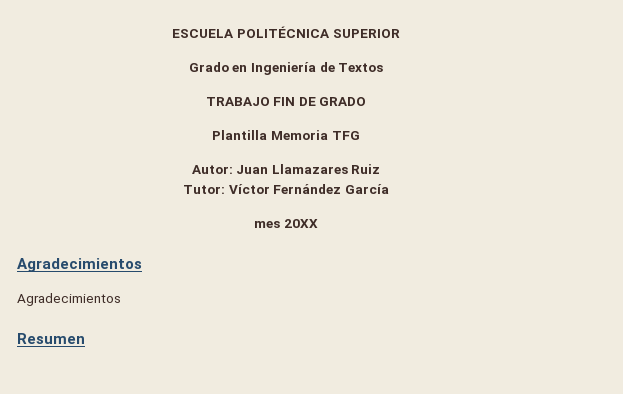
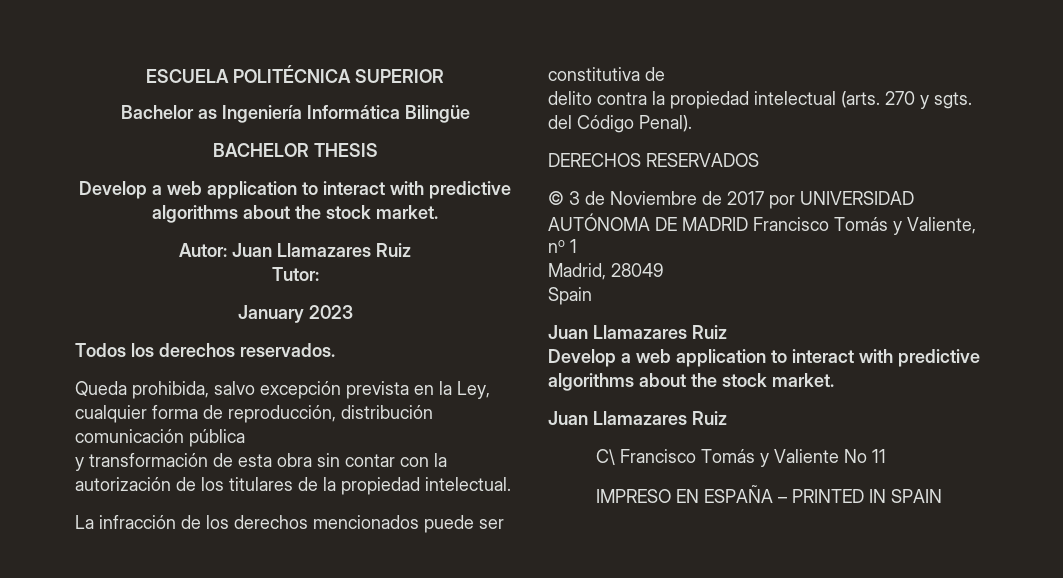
- Grado en Ingeniería de Textos
- TRABAJO FIN DE GRADO
- Plantilla Memoria TFG
+ Bachelor as Ingeniería Informática Bilingüe
+ BACHELOR THESIS
+ Develop a web application to interact with predictive algorithms about the stock market.
- Tutor: Víctor Fernández García
- mes 20XX
- Agradecimientos
- Agradecimientos
- Resumen
+ Tutor:
+ January 2023
+ Todos los derechos reservados.
+ Queda prohibida, salvo excepción prevista en la Ley, cualquier forma de reproducción, distribución comunicación pública
+ y transformación de esta obra sin contar con la autorización de los titulares de la propiedad intelectual.
+ La infracción de los derechos mencionados puede ser constitutiva de
+ delito contra la propiedad intelectual (arts. 270 y sgts. del Código Penal).
+ DERECHOS RESERVADOS
+ © 3 de Noviembre de 2017 por UNIVERSIDAD AUTÓNOMA DE MADRID Francisco Tomás y Valiente, no 1
+ Madrid, 28049
+ Spain
+ Juan Llamazares Ruiz
+ Develop a web application to interact with predictive algorithms about the stock market.
+ Juan Llamazares Ruiz
+ C\ Francisco Tomás y Valiente No 11
+ IMPRESO EN ESPAÑA – PRINTED IN SPAIN

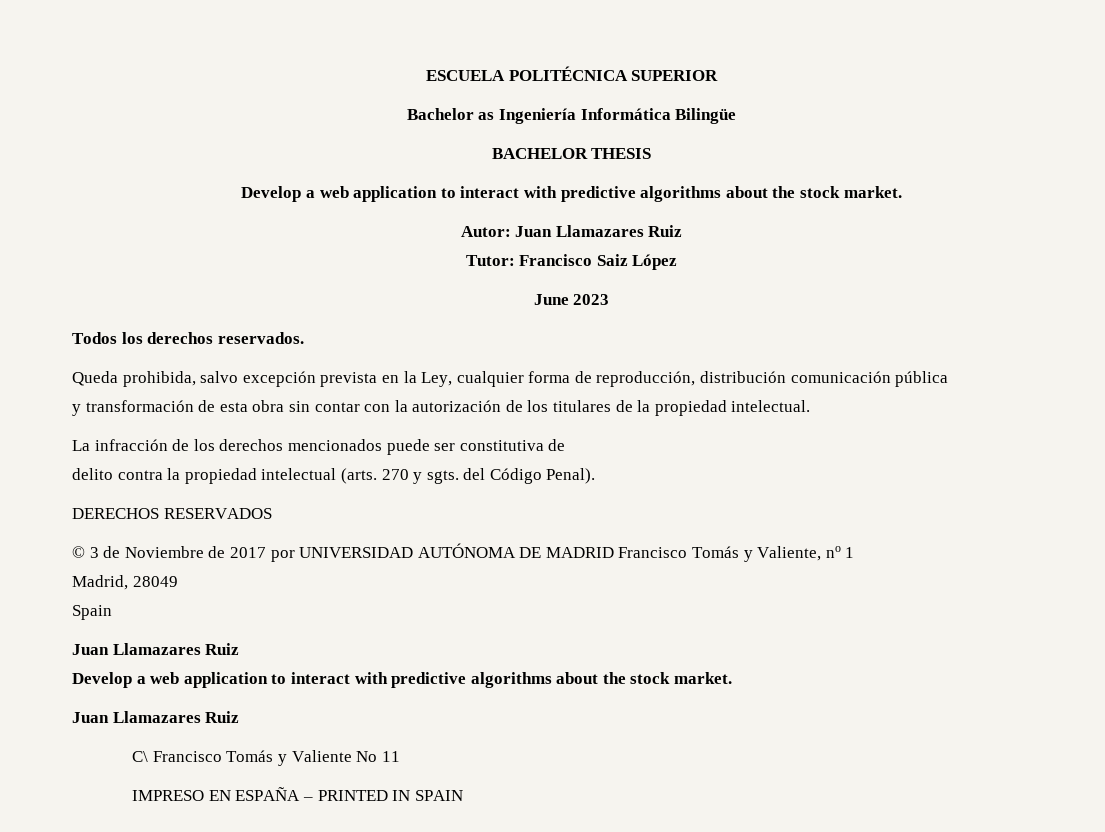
- Tutor:
- January 2023
+ Tutor: Francisco Saiz López
+ June 2023

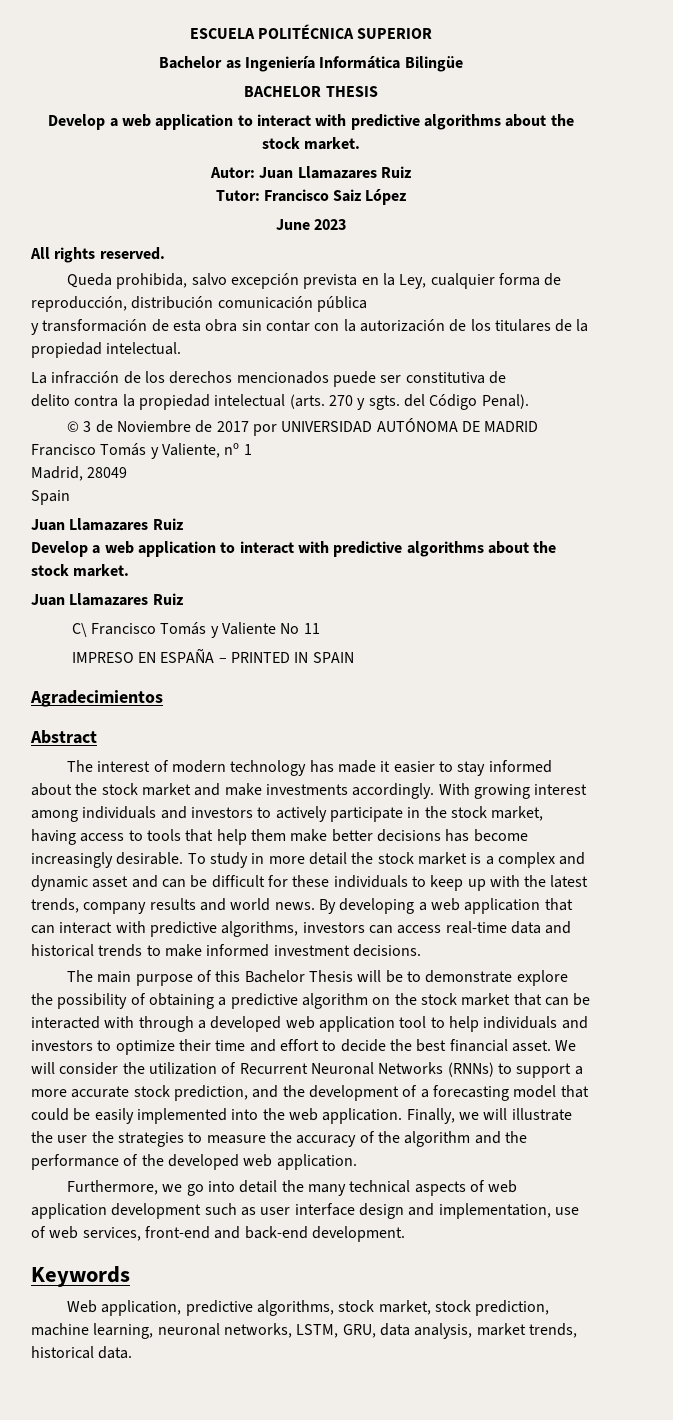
- Todos los derechos reservados.
+ All rights reserved.
- DERECHOS RESERVADOS
+ Agradecimientos
+ Abstract
+ The interest of modern technology has made it easier to stay informed about the stock market and make investments accordingly. With growing interest among individuals and investors to actively participate in the stock market, having access to tools that help them make better decisions has become increasingly desirable. To study in more detail the stock market is a complex and dynamic asset and can be difficult for these individuals to keep up with the latest trends, company results and world news. By developing a web application that can interact with predictive algorithms, investors can access real-time data and historical trends to make informed investment decisions.
+ The main purpose of this Bachelor Thesis will be to demonstrate explore the possibility of obtaining a predictive algorithm on the stock market that can be interacted with through a developed web application tool to help individuals and investors to optimize their time and effort to decide the best financial asset. We will consider the utilization of Recurrent Neuronal Networks (RNNs) to support a more accurate stock prediction, and the development of a forecasting model that could be easily implemented into the web application. Finally, we will illustrate the user the strategies to measure the accuracy of the algorithm and the performance of the developed web application.
+ Furthermore, we go into detail the many technical aspects of web application development such as user interface design and implementation, use of web services, front-end and back-end development.
+ Keywords
+ Web application, predictive algorithms, stock market, stock prediction, machine learning, neuronal networks, LSTM, GRU, data analysis, market trends, historical data.

